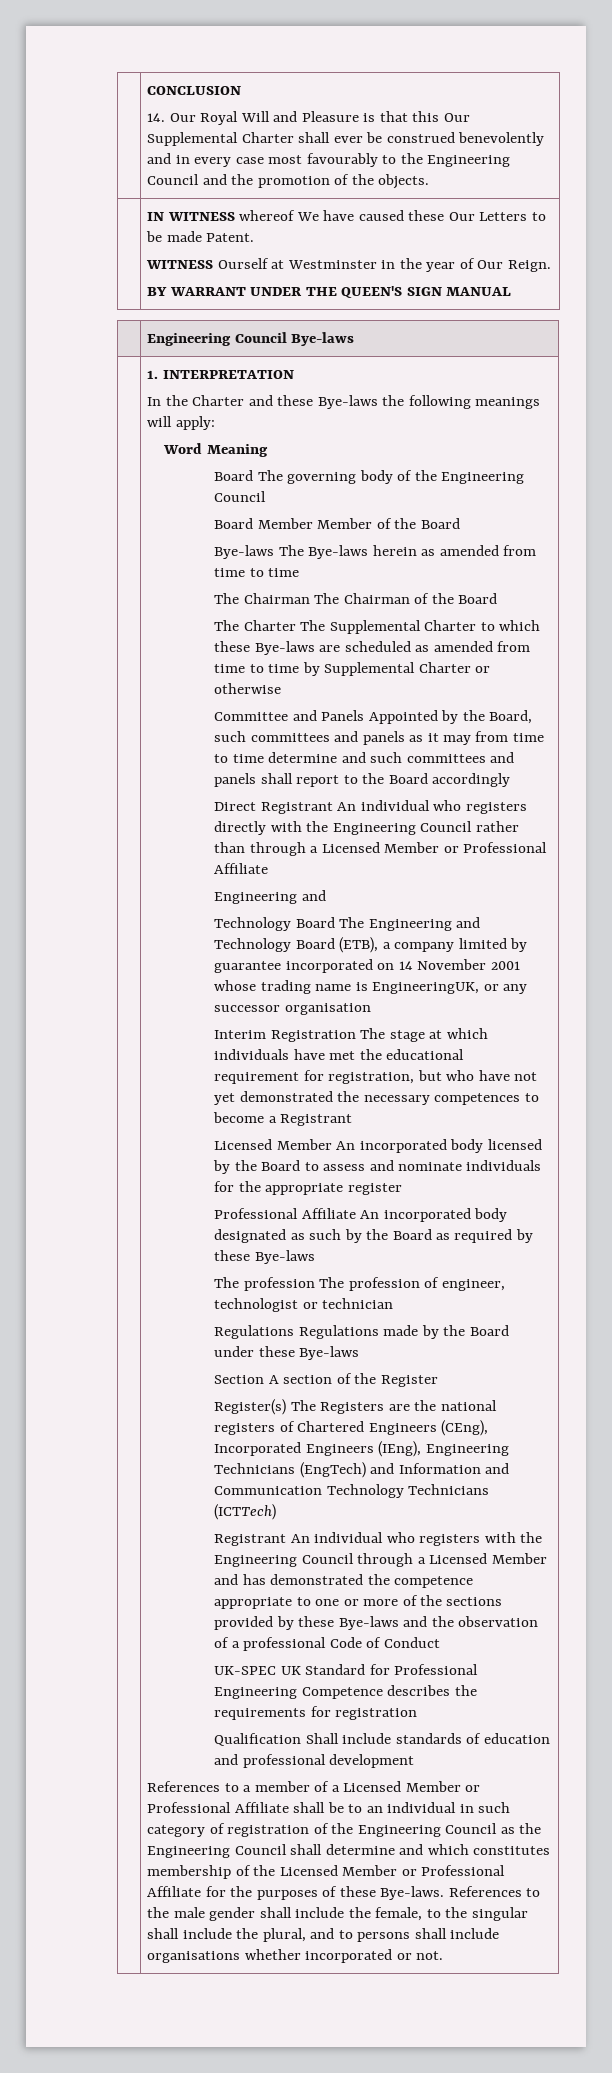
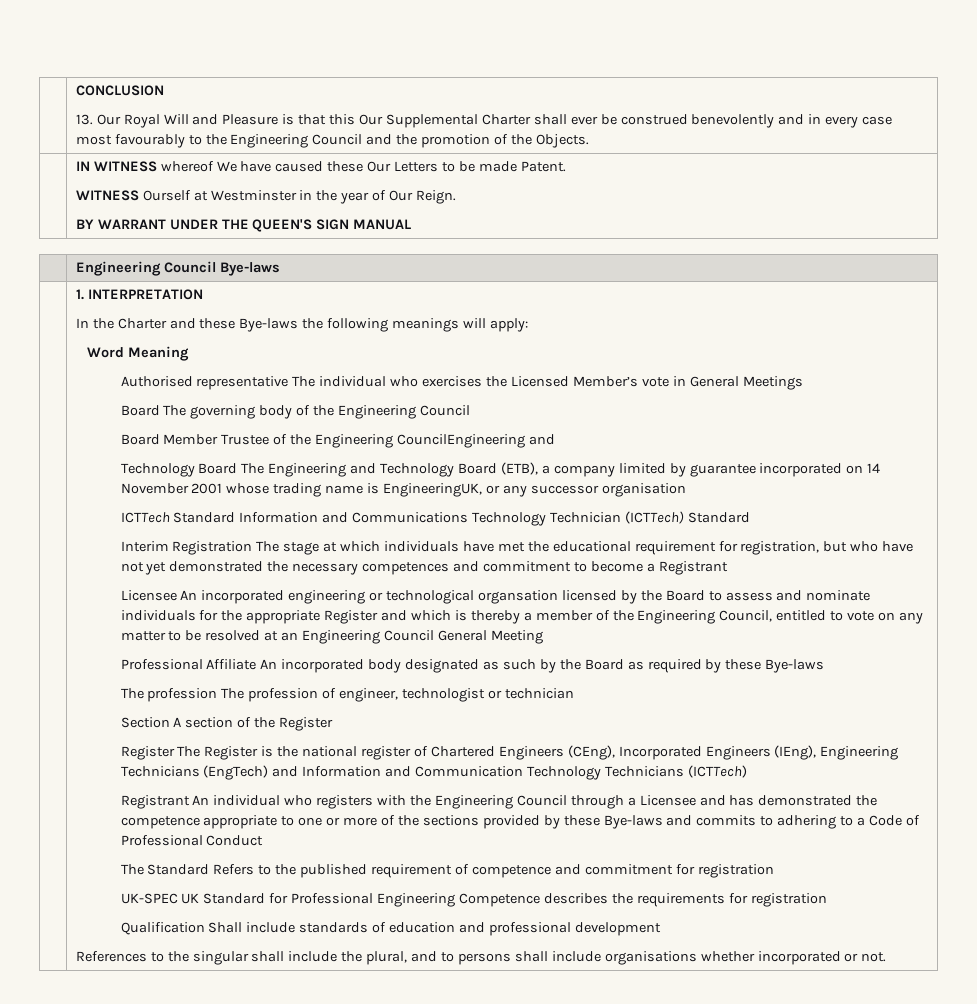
  | CONCLUSION
- 14. Our Royal Will and Pleasure is that this Our Supplemental Charter shall ever be construed benevolently and in every case most favourably to the Engineering Council and the promotion of the objects.
+ 13. Our Royal Will and Pleasure is that this Our Supplemental Charter shall ever be construed benevolently and in every case most favourably to the Engineering Council and the promotion of the Objects.
+ Authorised representative The individual who exercises the Licensed Member’s vote in General Meetings
- Board Member Member of the Board
- Bye-laws The Bye-laws herein as amended from time to time
- The Chairman The Chairman of the Board
- The Charter The Supplemental Charter to which these Bye-laws are scheduled as amended from time to time by Supplemental Charter or otherwise
- Committee and Panels Appointed by the Board, such committees and panels as it may from time to time determine and such committees and panels shall report to the Board accordingly
- Direct Registrant An individual who registers directly with the Engineering Council rather than through a Licensed Member or Professional Affiliate
- Engineering and
+ Board Member Trustee of the Engineering CouncilEngineering and
+ ICTTech Standard Information and Communications Technology Technician (ICTTech) Standard
- Interim Registration The stage at which individuals have met the educational requirement for registration, but who have not yet demonstrated the necessary competences to become a Registrant
+ Interim Registration The stage at which individuals have met the educational requirement for registration, but who have not yet demonstrated the necessary competences and commitment to become a Registrant
- Licensed Member An incorporated body licensed by the Board to assess and nominate individuals for the appropriate register
+ Licensee An incorporated engineering or technological organsation licensed by the Board to assess and nominate individuals for the appropriate Register and which is thereby a member of the Engineering Council, entitled to vote on any matter to be resolved at an Engineering Council General Meeting
- Regulations Regulations made by the Board under these Bye-laws
- Register(s) The Registers are the national registers of Chartered Engineers (CEng), Incorporated Engineers (IEng), Engineering Technicians (EngTech) and Information and Communication Technology Technicians (ICTTech)
+ Register The Register is the national register of Chartered Engineers (CEng), Incorporated Engineers (IEng), Engineering Technicians (EngTech) and Information and Communication Technology Technicians (ICTTech)
- Registrant An individual who registers with the Engineering Council through a Licensed Member and has demonstrated the competence appropriate to one or more of the sections provided by these Bye-laws and the observation of a professional Code of Conduct
+ Registrant An individual who registers with the Engineering Council through a Licensee and has demonstrated the competence appropriate to one or more of the sections provided by these Bye-laws and commits to adhering to a Code of Professional Conduct
+ The Standard Refers to the published requirement of competence and commitment for registration
- References to a member of a Licensed Member or Professional Affiliate shall be to an individual in such category of registration of the Engineering Council as the Engineering Council shall determine and which constitutes membership of the Licensed Member or Professional Affiliate for the purposes of these Bye-laws. References to the male gender shall include the female, to the singular shall include the plural, and to persons shall include organisations whether incorporated or not.
+ References to the singular shall include the plural, and to persons shall include organisations whether incorporated or not.

